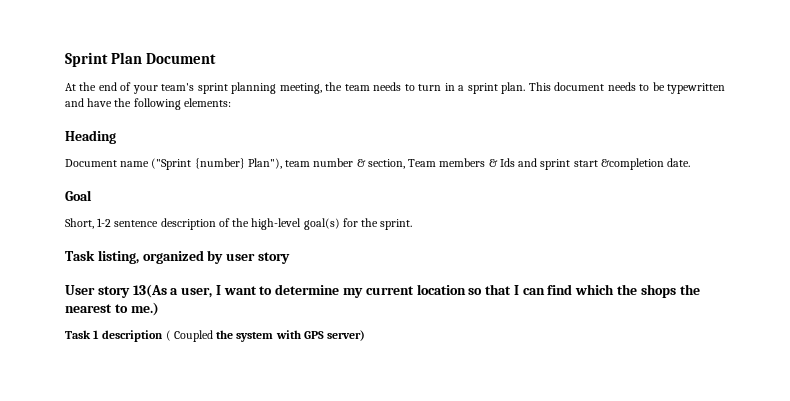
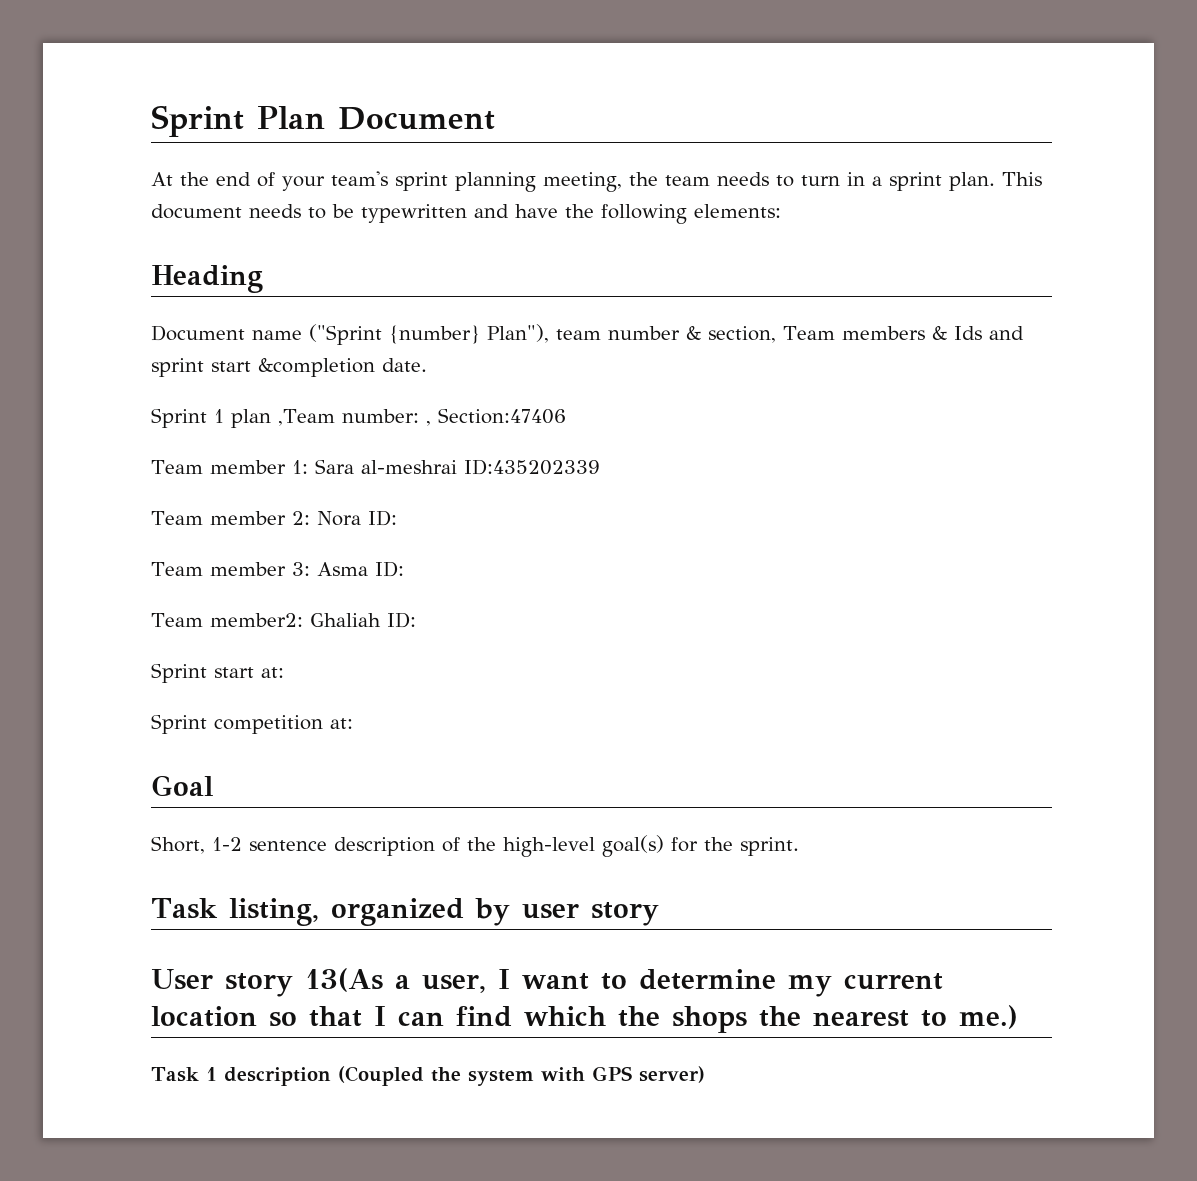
+ Sprint 1 plan ,Team number: , Section:47406
+ Team member 1: Sara al-meshrai ID:435202339
+ Team member 2: Nora ID:
+ Team member 3: Asma ID:
+ Team member2: Ghaliah ID:
+ Sprint start at:
+ Sprint competition at:
- Task 1 description ( Coupled the system with GPS server)
+ Task 1 description (Coupled the system with GPS server)

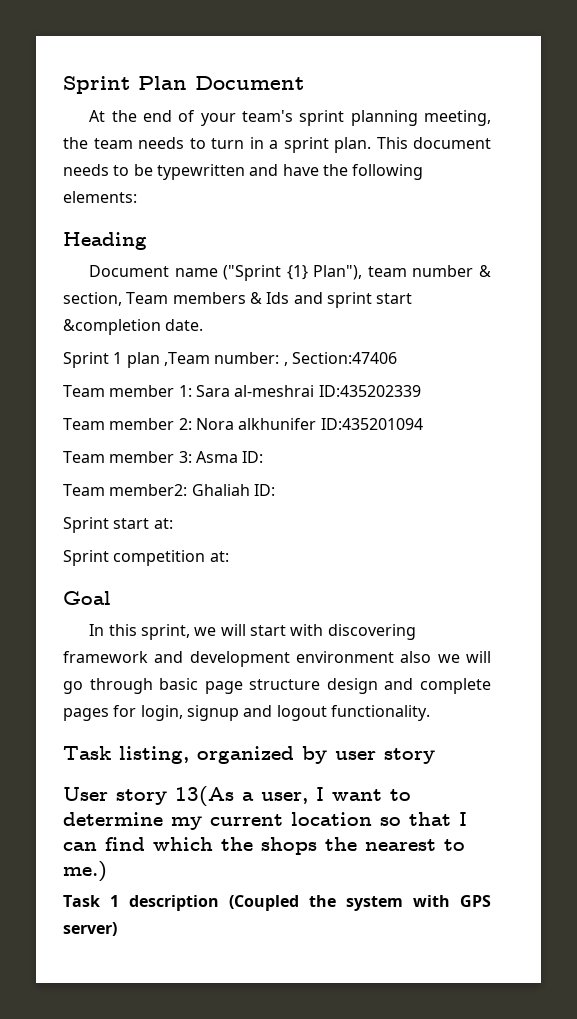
- Document name ("Sprint {number} Plan"), team number & section, Team members & Ids and sprint start &completion date.
+ Document name ("Sprint {1} Plan"), team number & section, Team members & Ids and sprint start &completion date.
- Team member 2: Nora ID:
+ Team member 2: Nora alkhunifer ID:435201094
- Short, 1-2 sentence description of the high-level goal(s) for the sprint.
+ In this sprint, we will start with discovering framework and development environment also we will go through basic page structure design and complete pages for login, signup and logout functionality.

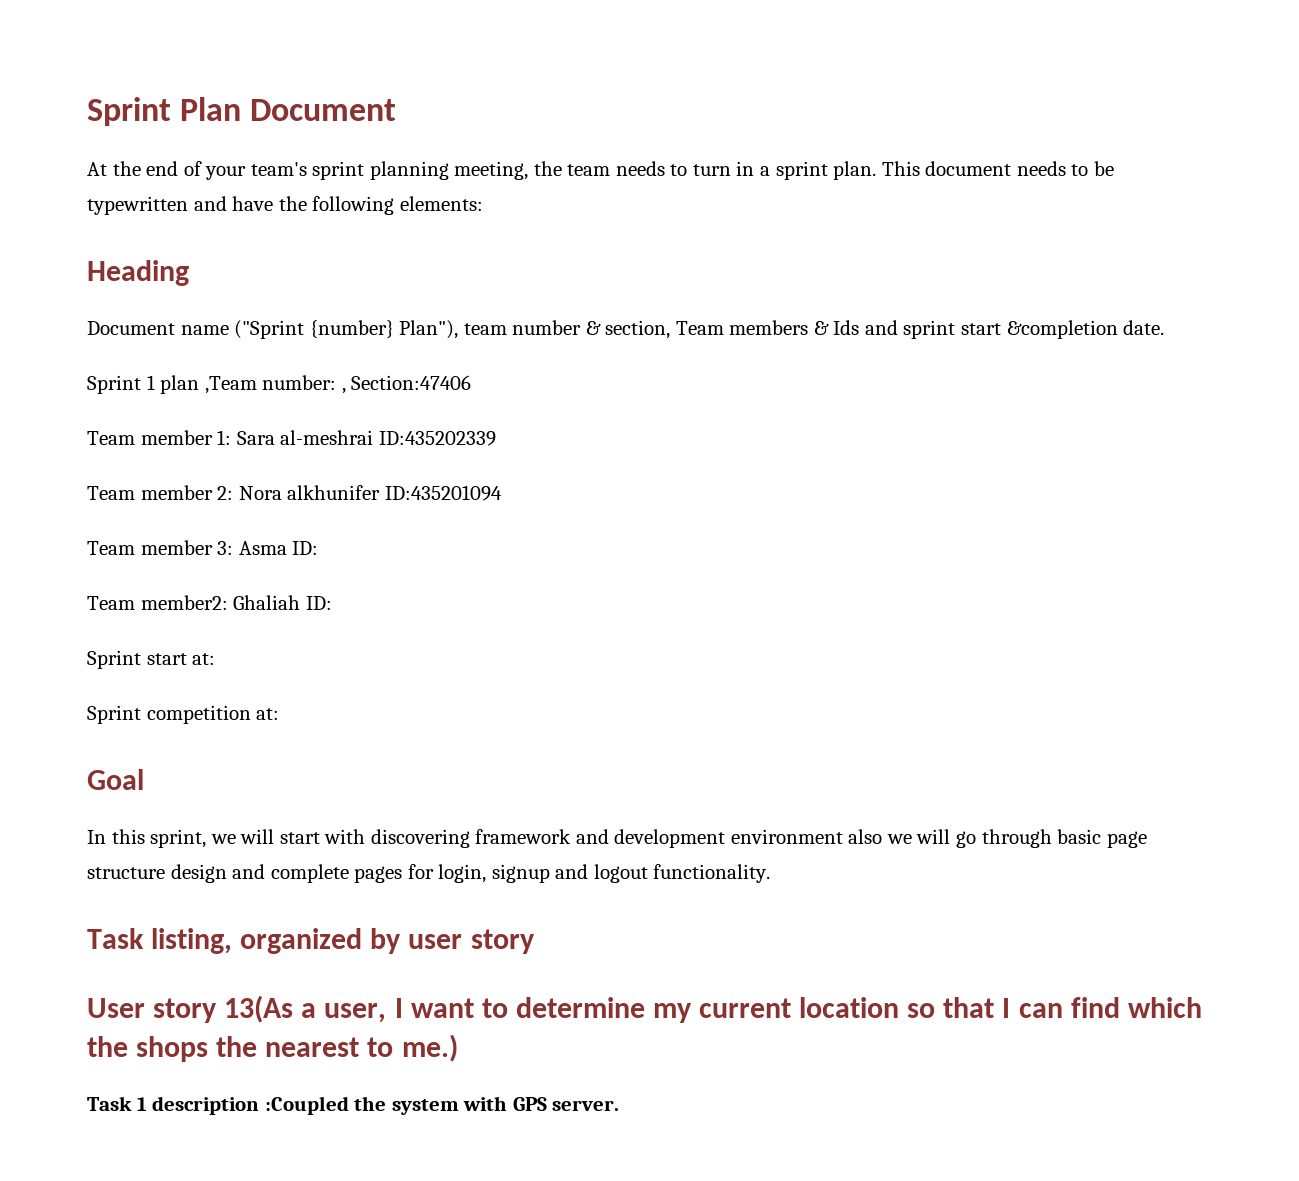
- Document name ("Sprint {1} Plan"), team number & section, Team members & Ids and sprint start &completion date.
+ Document name ("Sprint {number} Plan"), team number & section, Team members & Ids and sprint start &completion date.
- Task 1 description (Coupled the system with GPS server)
+ Task 1 description :Coupled the system with GPS server.

